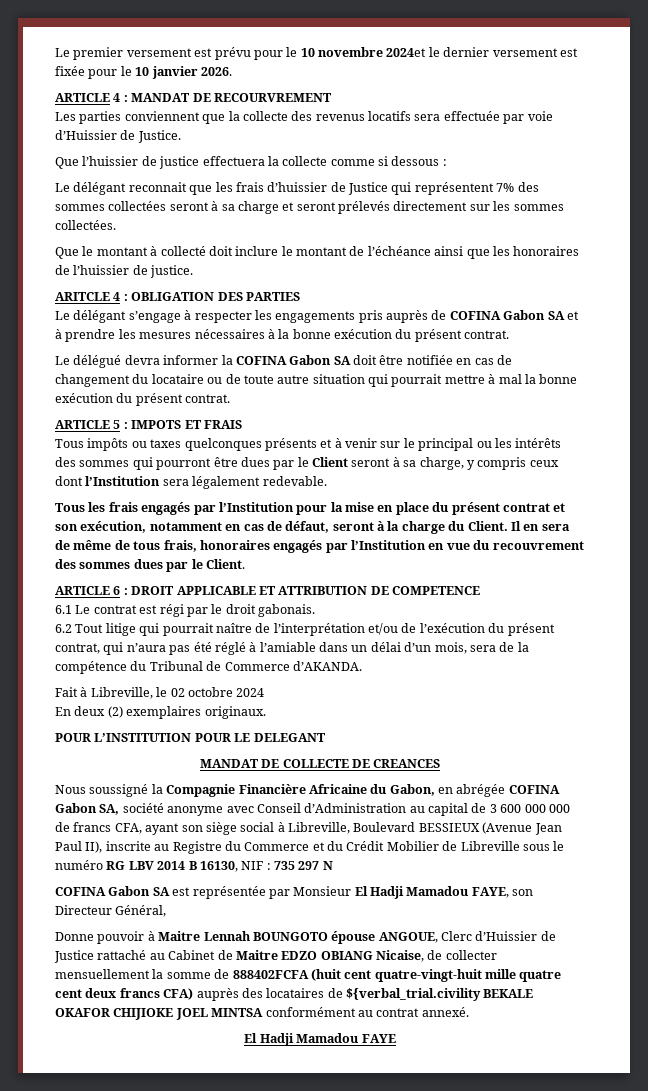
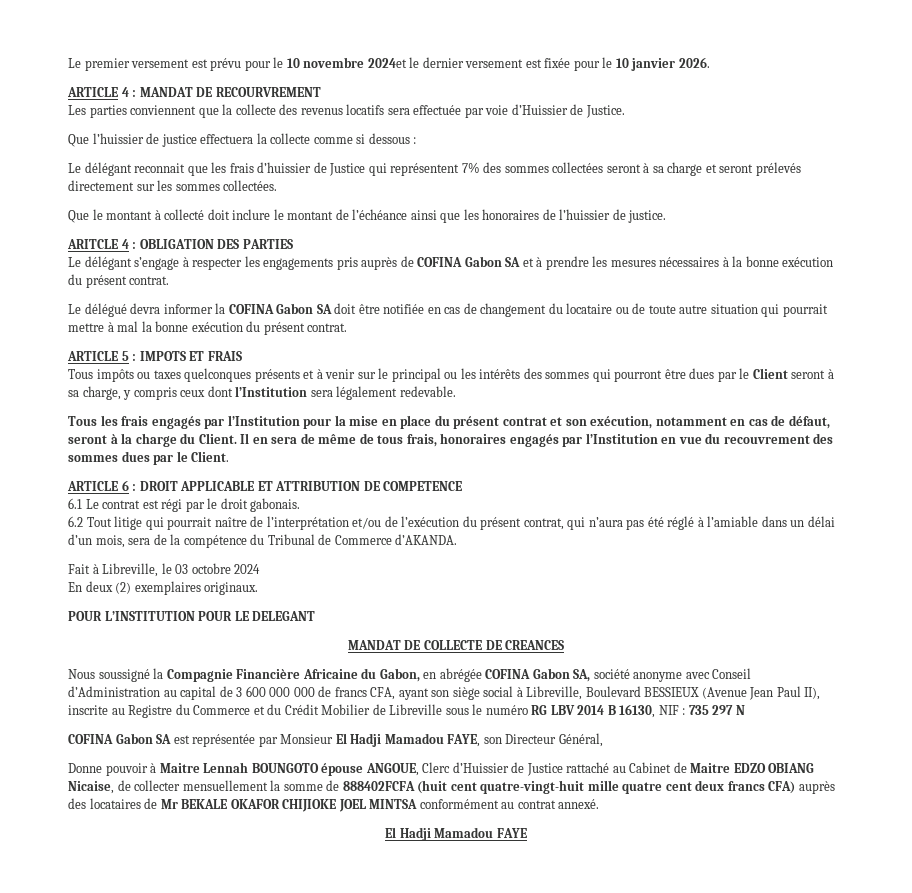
- Fait à Libreville, le 02 octobre 2024
+ Fait à Libreville, le 03 octobre 2024
- Donne pouvoir à Maitre Lennah BOUNGOTO épouse ANGOUE, Clerc d’Huissier de Justice rattaché au Cabinet de Maitre EDZO OBIANG Nicaise, de collecter mensuellement la somme de 888402FCFA (huit cent quatre-vingt-huit mille quatre cent deux francs CFA) auprès des locataires de ${verbal_trial.civility BEKALE OKAFOR CHIJIOKE JOEL MINTSA conformément au contrat annexé.
+ Donne pouvoir à Maitre Lennah BOUNGOTO épouse ANGOUE, Clerc d’Huissier de Justice rattaché au Cabinet de Maitre EDZO OBIANG Nicaise, de collecter mensuellement la somme de 888402FCFA (huit cent quatre-vingt-huit mille quatre cent deux francs CFA) auprès des locataires de Mr BEKALE OKAFOR CHIJIOKE JOEL MINTSA conformément au contrat annexé.

